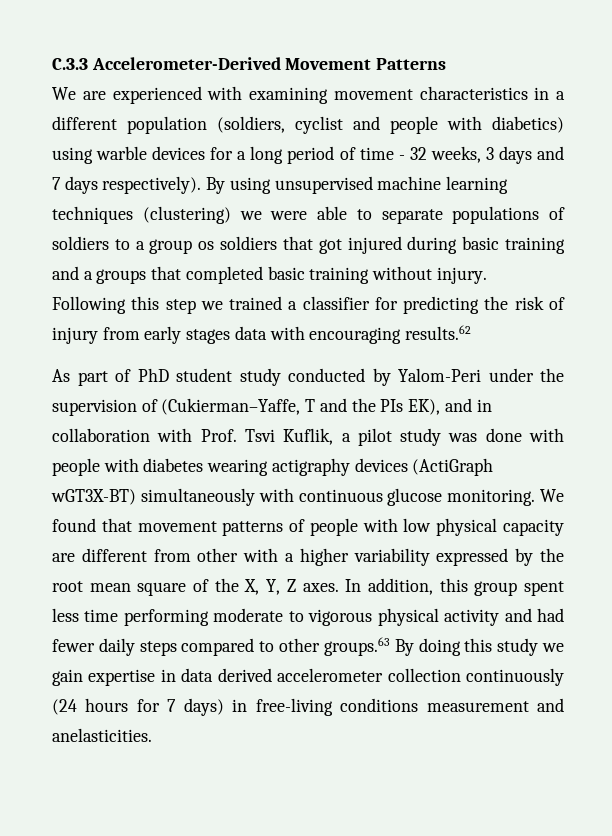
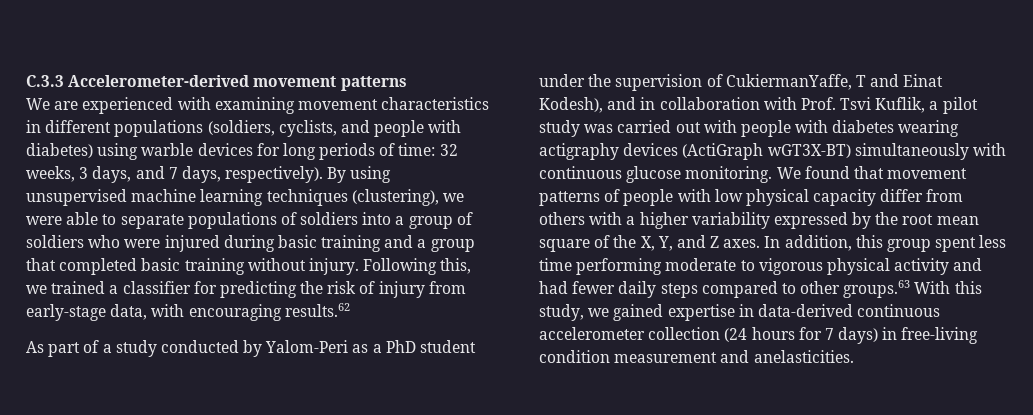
- C.3.3 Accelerometer-Derived Movement Patterns
+ C.3.3 Accelerometer-derived movement patterns
- We are experienced with examining movement characteristics in a different population (soldiers, cyclist and people with diabetics) using warble devices for a long period of time - 32 weeks, 3 days and 7 days respectively).
+ We are experienced with examining movement characteristics in different populations (soldiers, cyclists, and people with diabetes) using warble devices for long periods of time: 32 weeks, 3 days, and 7 days, respectively).
- By using unsupervised machine learning techniques (clustering) we were able to separate populations of soldiers to a group os soldiers that got injured during basic training and a groups that completed basic training without injury.
+ By using unsupervised machine learning techniques (clustering), we were able to separate populations of soldiers into a group of soldiers who were injured during basic training and a group that completed basic training without injury.
- Following this step we trained a classifier for predicting the risk of injury from early stages data with encouraging results.62
+ Following this, we trained a classifier for predicting the risk of injury from early-stage data, with encouraging results.62
- As part of PhD student study conducted by Yalom-Peri under the supervision of (Cukierman–Yaffe, T and the PIs EK), and in collaboration with Prof. Tsvi Kuflik, a pilot study was done with people with diabetes wearing actigraphy devices (ActiGraph wGT3X-BT) simultaneously with continuous glucose monitoring.
+ As part of a study conducted by Yalom-Peri as a PhD student under the supervision of CukiermanYaffe, T and Einat Kodesh), and in collaboration with Prof. Tsvi Kuflik, a pilot study was carried out with people with diabetes wearing actigraphy devices (ActiGraph wGT3X-BT) simultaneously with continuous glucose monitoring.
- We found that movement patterns of people with low physical capacity are different from other with a higher variability expressed by the root mean square of the X, Y, Z axes.
+ We found that movement patterns of people with low physical capacity differ from others with a higher variability expressed by the root mean square of the X, Y, and Z axes.
- In addition, this group spent less time performing moderate to vigorous physical activity and had fewer daily steps compared to other groups.63 By doing this study we gain expertise in data derived accelerometer collection continuously (24 hours for 7 days) in free-living conditions measurement and anelasticities.
+ In addition, this group spent less time performing moderate to vigorous physical activity and had fewer daily steps compared to other groups.63 With this study, we gained expertise in data-derived continuous accelerometer collection (24 hours for 7 days) in free-living condition measurement and anelasticities.

